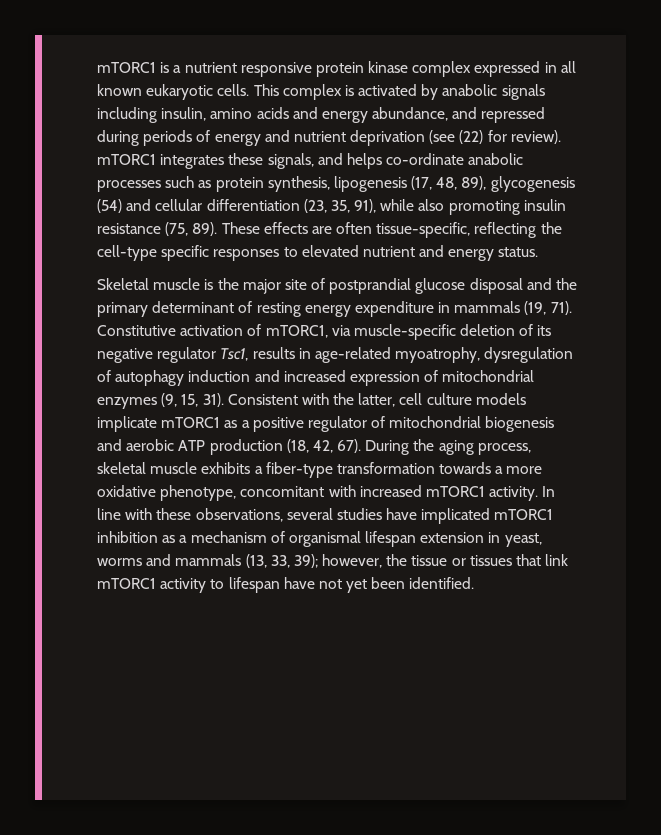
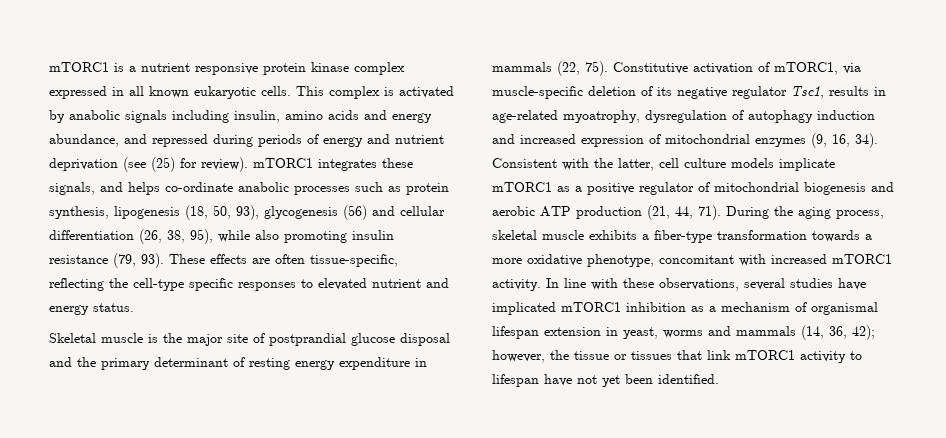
- This complex is activated by anabolic signals including insulin, amino acids and energy abundance, and repressed during periods of energy and nutrient deprivation (see (22) for review). mTORC1 integrates these signals, and helps co-ordinate anabolic processes such as protein synthesis, lipogenesis (17, 48, 89), glycogenesis (54) and cellular differentiation (23, 35, 91), while also promoting insulin resistance (75, 89).
+ This complex is activated by anabolic signals including insulin, amino acids and energy abundance, and repressed during periods of energy and nutrient deprivation (see (25) for review). mTORC1 integrates these signals, and helps co-ordinate anabolic processes such as protein synthesis, lipogenesis (18, 50, 93), glycogenesis (56) and cellular differentiation (26, 38, 95), while also promoting insulin resistance (79, 93).
- Skeletal muscle is the major site of postprandial glucose disposal and the primary determinant of resting energy expenditure in mammals (19, 71).
+ Skeletal muscle is the major site of postprandial glucose disposal and the primary determinant of resting energy expenditure in mammals (22, 75).
- Constitutive activation of mTORC1, via muscle-specific deletion of its negative regulator Tsc1, results in age-related myoatrophy, dysregulation of autophagy induction and increased expression of mitochondrial enzymes (9, 15, 31).
+ Constitutive activation of mTORC1, via muscle-specific deletion of its negative regulator Tsc1, results in age-related myoatrophy, dysregulation of autophagy induction and increased expression of mitochondrial enzymes (9, 16, 34).
- Consistent with the latter, cell culture models implicate mTORC1 as a positive regulator of mitochondrial biogenesis and aerobic ATP production (18, 42, 67).
+ Consistent with the latter, cell culture models implicate mTORC1 as a positive regulator of mitochondrial biogenesis and aerobic ATP production (21, 44, 71).
- In line with these observations, several studies have implicated mTORC1 inhibition as a mechanism of organismal lifespan extension in yeast, worms and mammals (13, 33, 39); however, the tissue or tissues that link mTORC1 activity to lifespan have not yet been identified.
+ In line with these observations, several studies have implicated mTORC1 inhibition as a mechanism of organismal lifespan extension in yeast, worms and mammals (14, 36, 42); however, the tissue or tissues that link mTORC1 activity to lifespan have not yet been identified.

